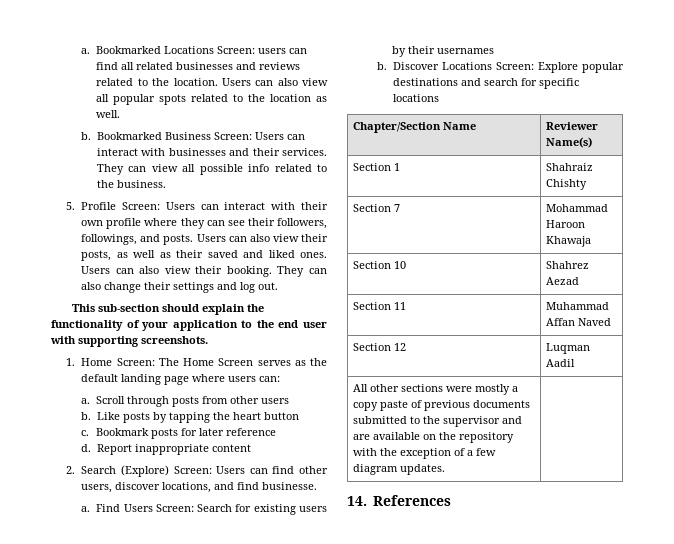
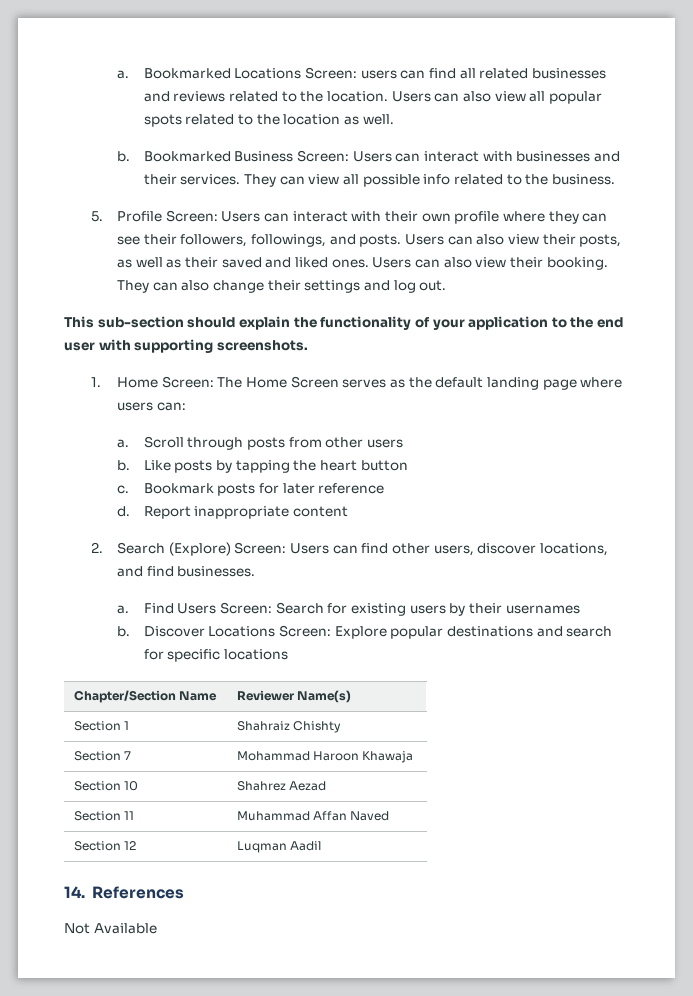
- 2. Search (Explore) Screen: Users can find other users, discover locations, and find businesse.
+ 2. Search (Explore) Screen: Users can find other users, discover locations, and find businesses.
- All other sections were mostly a copy paste of previous documents submitted to the supervisor and are available on the repository with the exception of a few diagram updates. |
+ Not Available

